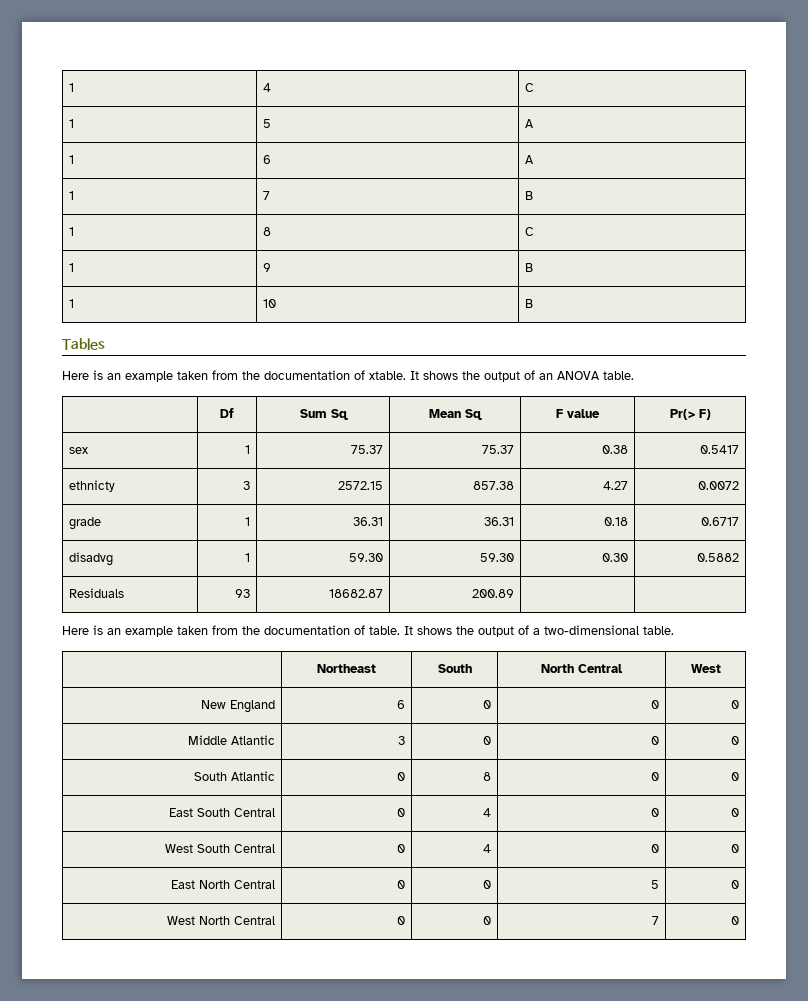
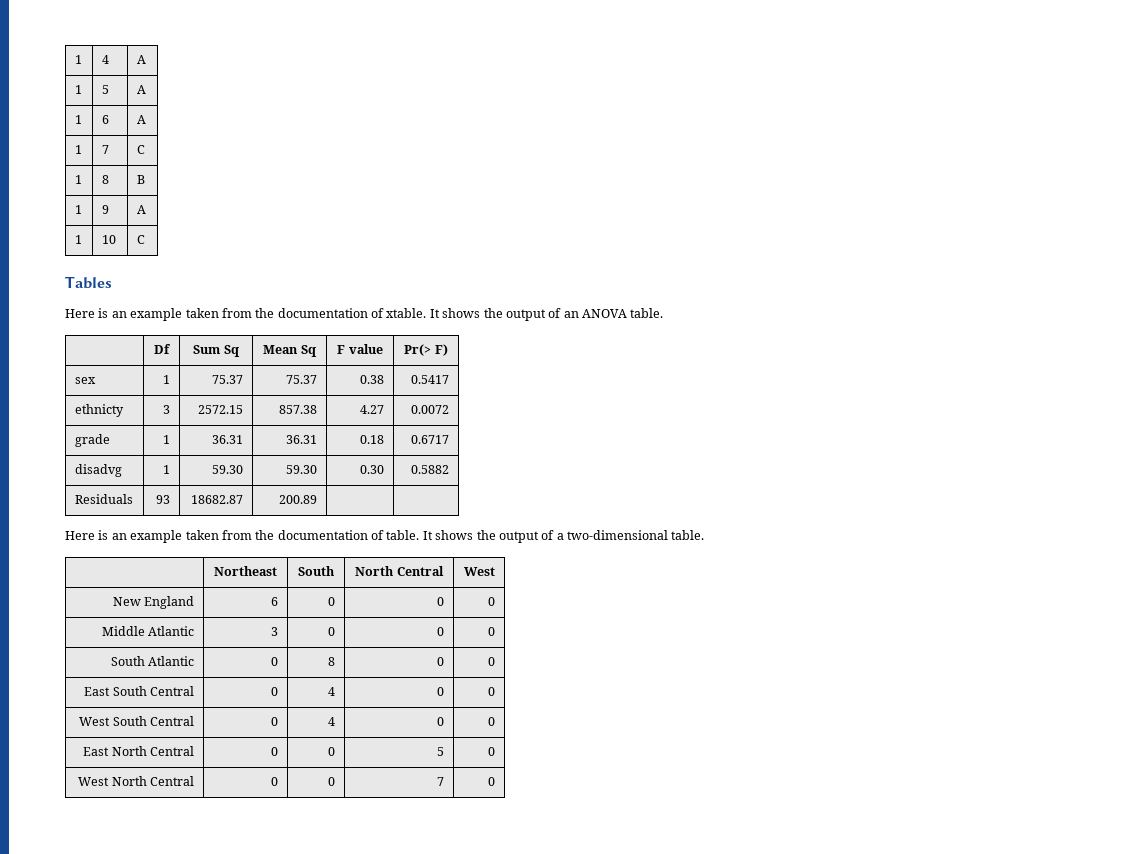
- 1 | 4 | C
+ 1 | 4 | A
- 1 | 7 | B
+ 1 | 7 | C
- 1 | 8 | C
+ 1 | 8 | B
- 1 | 9 | B
+ 1 | 9 | A
- 1 | 10 | B
+ 1 | 10 | C

